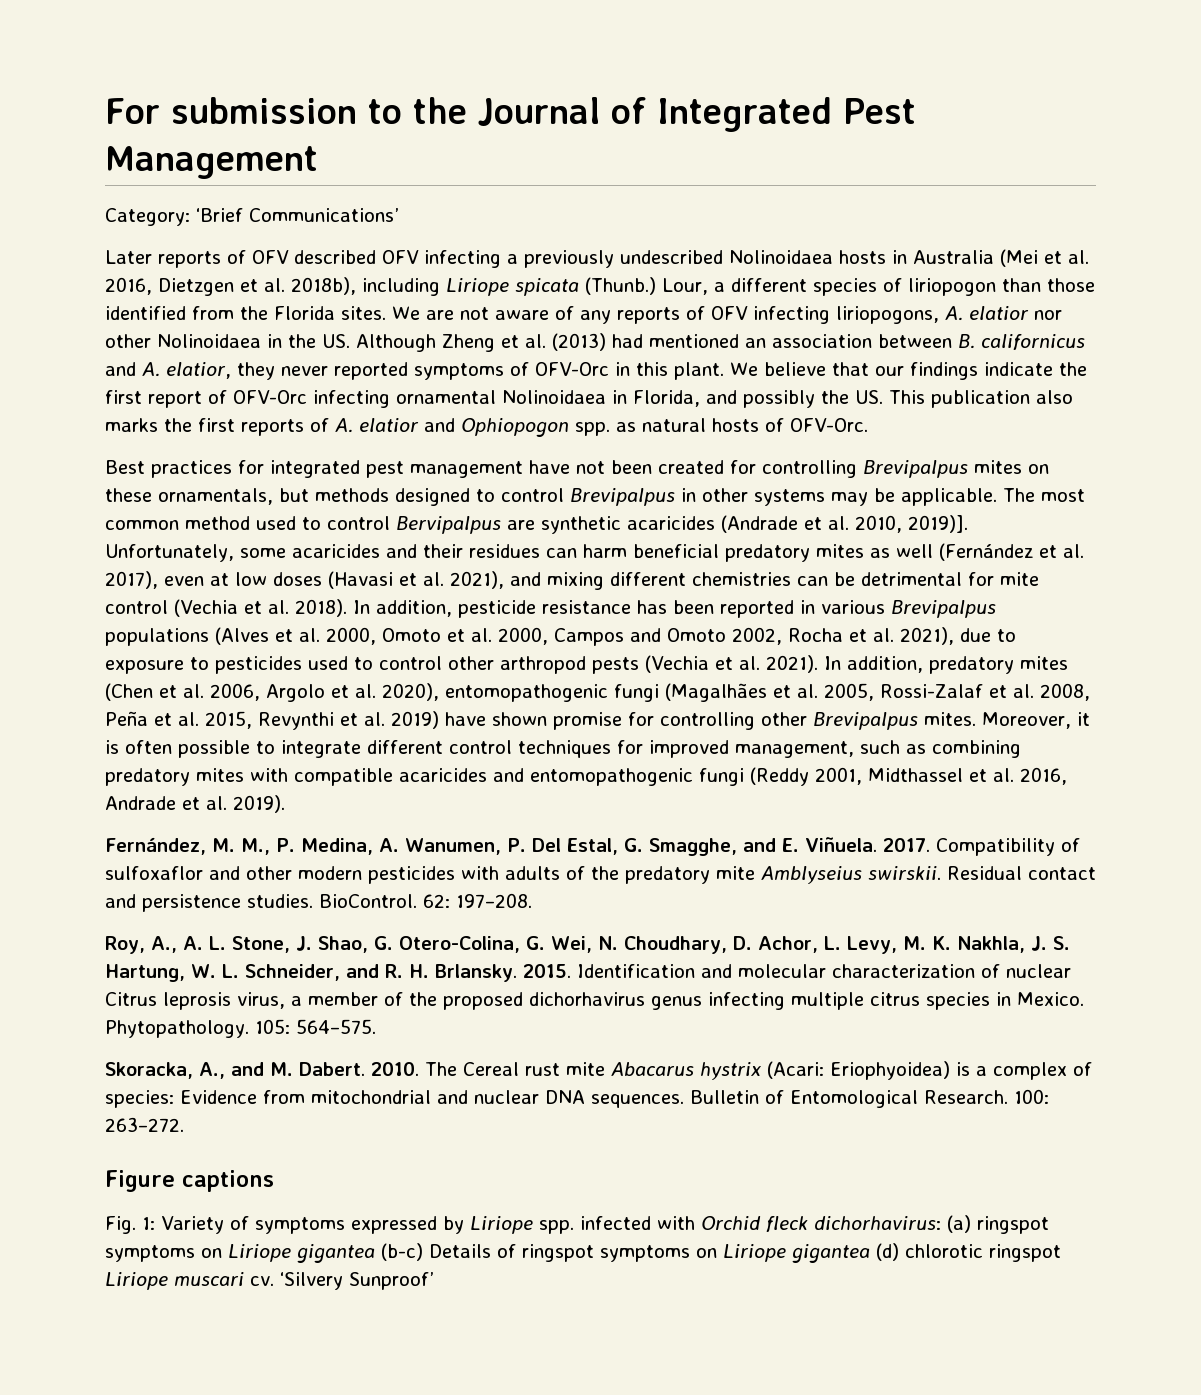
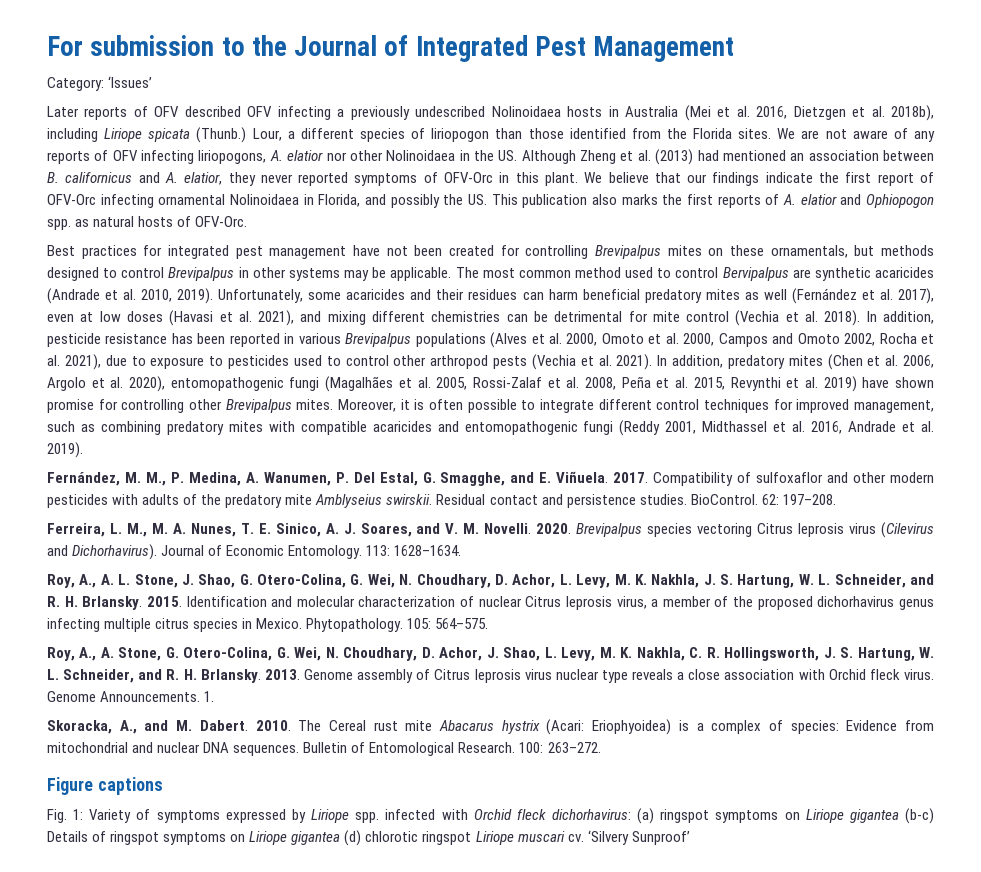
- Category: ‘Brief Communications’
+ Category: ‘Issues’
- The most common method used to control Bervipalpus are synthetic acaricides (Andrade et al. 2010, 2019)].
+ The most common method used to control Bervipalpus are synthetic acaricides (Andrade et al. 2010, 2019).
+ Ferreira, L. M., M. A. Nunes, T. E. Sinico, A. J. Soares, and V. M. Novelli. 2020. Brevipalpus species vectoring Citrus leprosis virus (Cilevirus and Dichorhavirus). Journal of Economic Entomology. 113: 1628–1634.
+ Roy, A., A. Stone, G. Otero-Colina, G. Wei, N. Choudhary, D. Achor, J. Shao, L. Levy, M. K. Nakhla, C. R. Hollingsworth, J. S. Hartung, W. L. Schneider, and R. H. Brlansky. 2013. Genome assembly of Citrus leprosis virus nuclear type reveals a close association with Orchid fleck virus. Genome Announcements. 1.

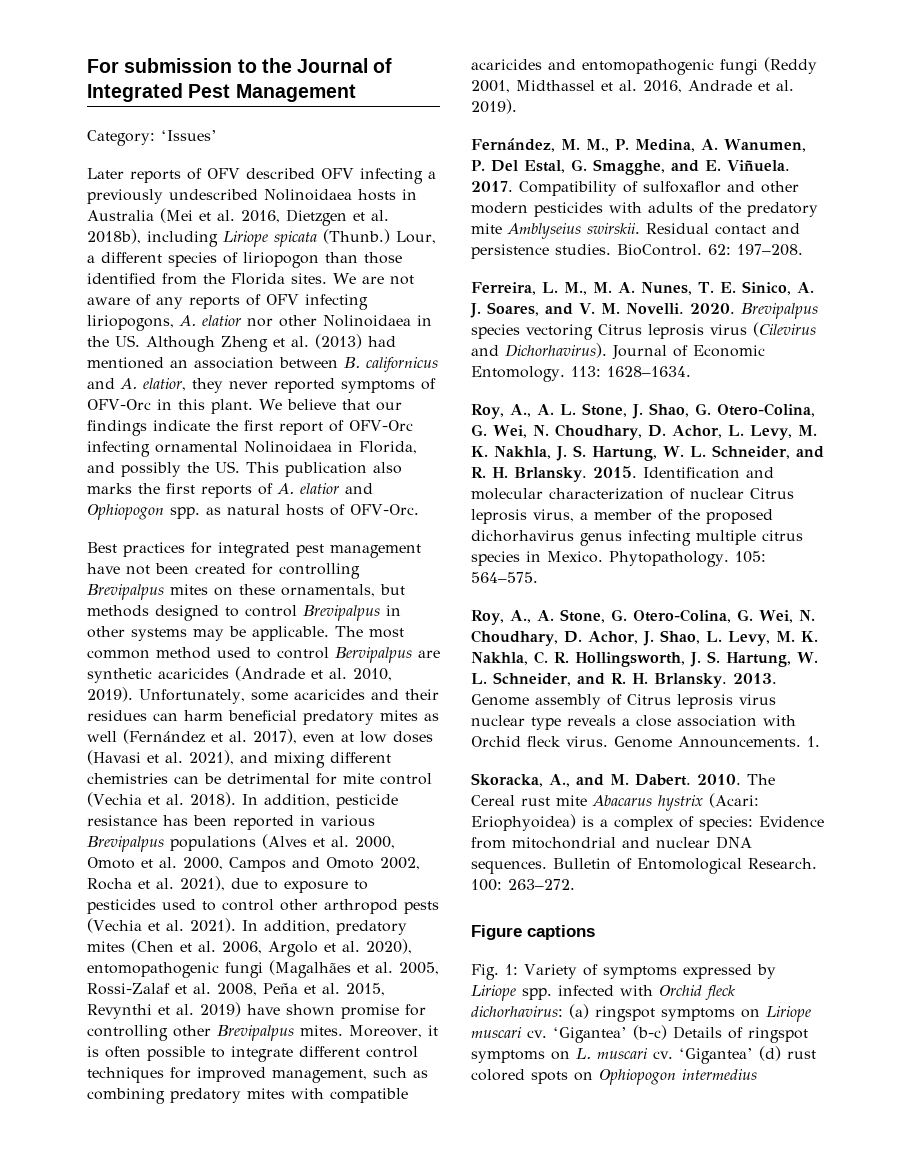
- Fig. 1: Variety of symptoms expressed by Liriope spp. infected with Orchid fleck dichorhavirus: (a) ringspot symptoms on Liriope gigantea (b-c) Details of ringspot symptoms on Liriope gigantea (d) chlorotic ringspot Liriope muscari cv. ‘Silvery Sunproof’
+ Fig. 1: Variety of symptoms expressed by Liriope spp. infected with Orchid fleck dichorhavirus: (a) ringspot symptoms on Liriope muscari cv. ‘Gigantea’ (b-c) Details of ringspot symptoms on L. muscari cv. ‘Gigantea’ (d) rust colored spots on Ophiopogon intermedius

